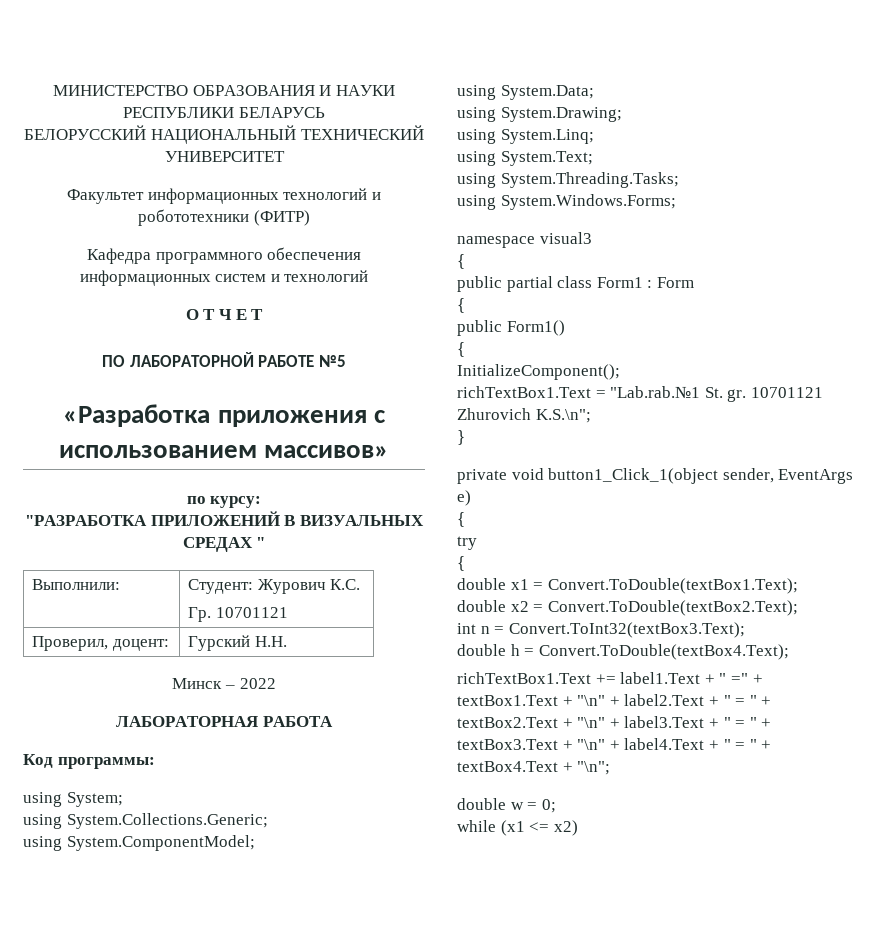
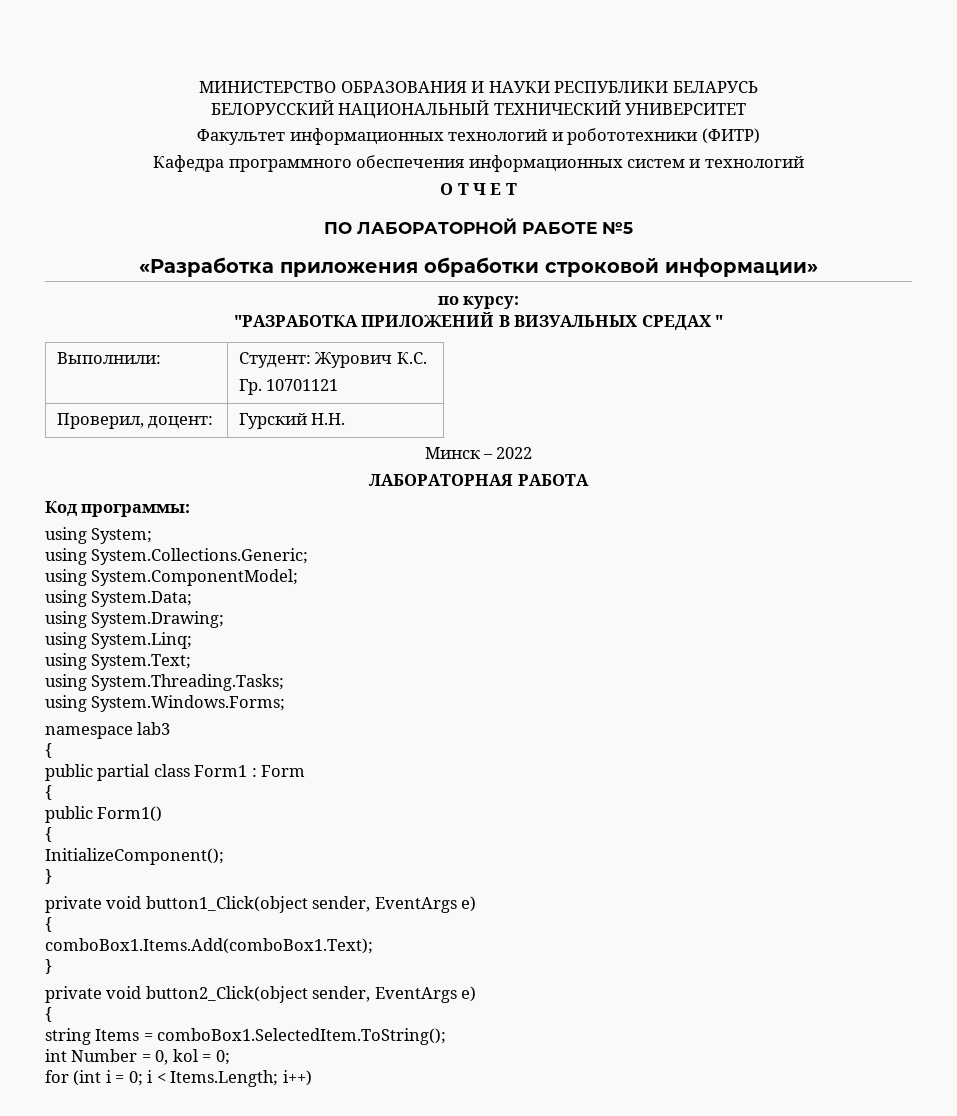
- «Разработка приложения с использованием массивов»
+ «Разработка приложения обработки строковой информации»
- namespace visual3
+ namespace lab3
  InitializeComponent();
- richTextBox1.Text = "Lab.rab.№1 St. gr. 10701121 Zhurovich K.S.\n";
  }
- private void button1_Click_1(object sender, EventArgs e)
+ private void button1_Click(object sender, EventArgs e)
  {
- try
+ comboBox1.Items.Add(comboBox1.Text);
+ }
+ private void button2_Click(object sender, EventArgs e)
  {
- double x1 = Convert.ToDouble(textBox1.Text);
- double x2 = Convert.ToDouble(textBox2.Text);
- int n = Convert.ToInt32(textBox3.Text);
- double h = Convert.ToDouble(textBox4.Text);
- richTextBox1.Text += label1.Text + " =" + textBox1.Text + "\n" + label2.Text + " = " + textBox2.Text + "\n" + label3.Text + " = " + textBox3.Text + "\n" + label4.Text + " = " + textBox4.Text + "\n";
- double w = 0;
- while (x1 <= x2)
+ string Items = comboBox1.SelectedItem.ToString();
+ int Number = 0, kol = 0;
+ for (int i = 0; i < Items.Length; i++)

